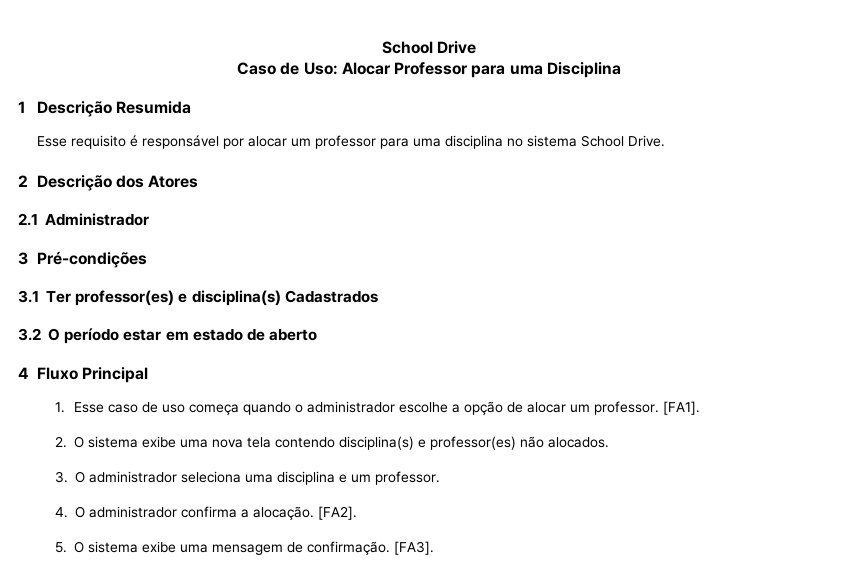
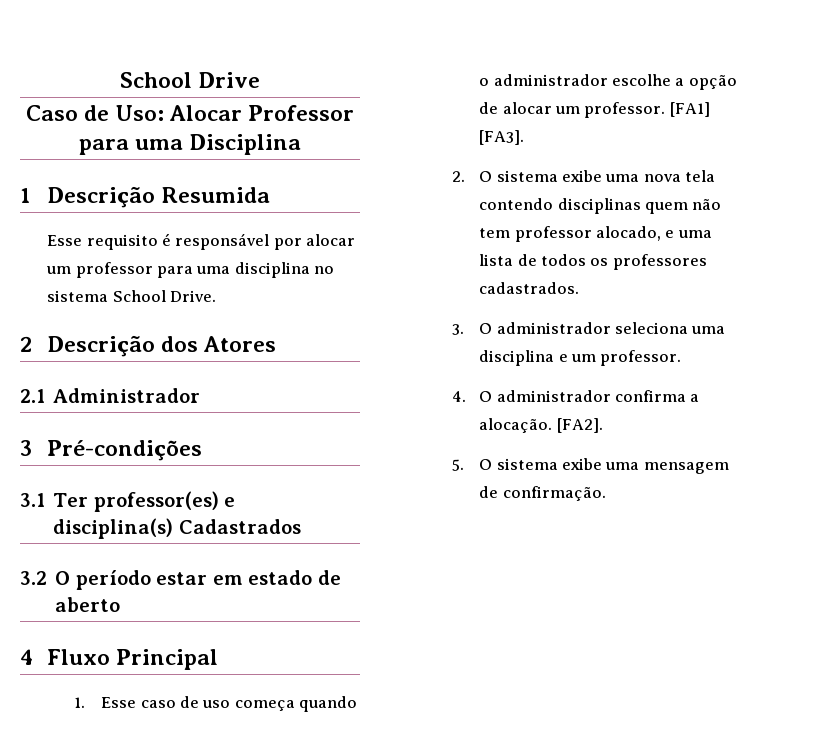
- [FA1].
+ [FA1] [FA3].
- 2. O sistema exibe uma nova tela contendo disciplina(s) e professor(es) não alocados.
+ 2. O sistema exibe uma nova tela contendo disciplinas quem não tem professor alocado, e uma lista de todos os professores cadastrados.
- [FA3].

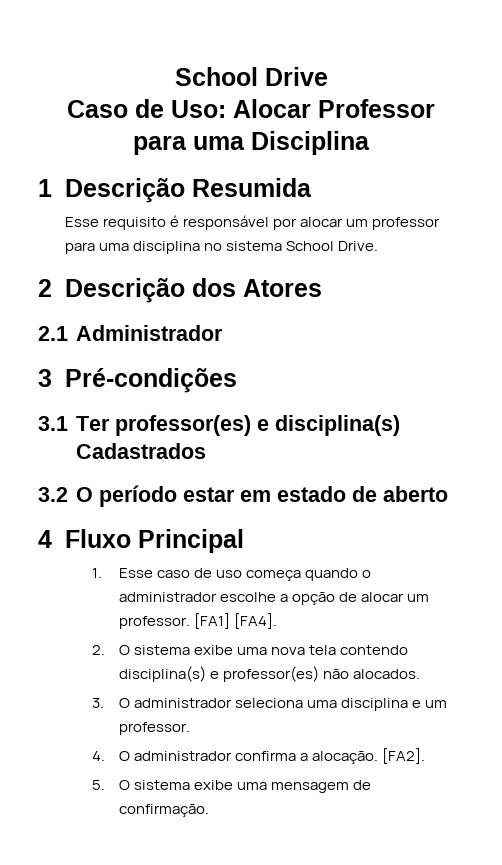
- [FA1] [FA3].
+ [FA1] [FA4].
- 2. O sistema exibe uma nova tela contendo disciplinas quem não tem professor alocado, e uma lista de todos os professores cadastrados.
+ 2. O sistema exibe uma nova tela contendo disciplina(s) e professor(es) não alocados.

